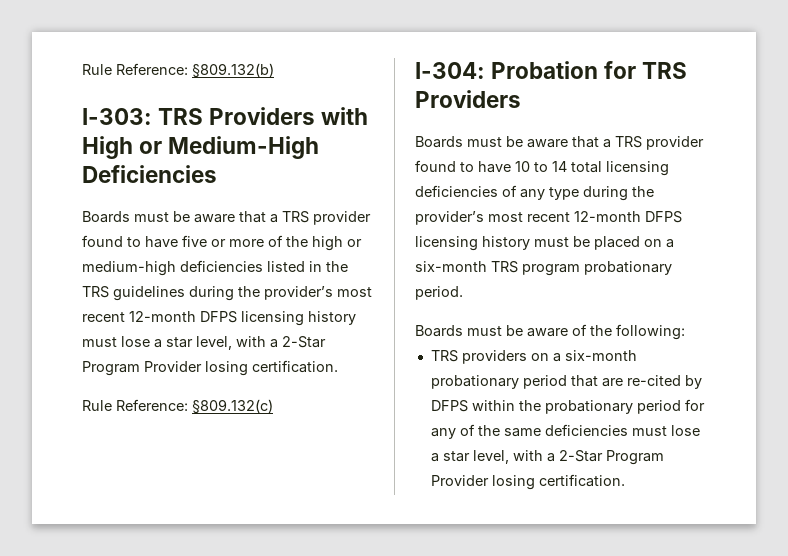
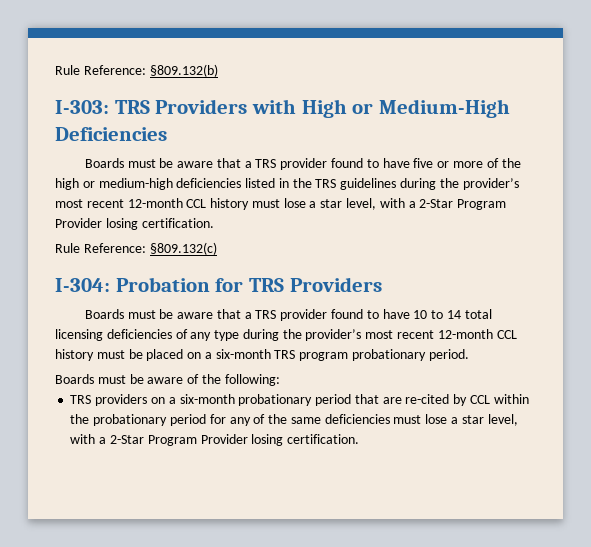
- Boards must be aware that a TRS provider found to have five or more of the high or medium-high deficiencies listed in the TRS guidelines during the provider’s most recent 12-month DFPS licensing history must lose a star level, with a 2-Star Program Provider losing certification.
+ Boards must be aware that a TRS provider found to have five or more of the high or medium-high deficiencies listed in the TRS guidelines during the provider’s most recent 12-month CCL history must lose a star level, with a 2-Star Program Provider losing certification.
- Boards must be aware that a TRS provider found to have 10 to 14 total licensing deficiencies of any type during the provider’s most recent 12-month DFPS licensing history must be placed on a six-month TRS program probationary period.
+ Boards must be aware that a TRS provider found to have 10 to 14 total licensing deficiencies of any type during the provider’s most recent 12-month CCL history must be placed on a six-month TRS program probationary period.
- TRS providers on a six-month probationary period that are re-cited by DFPS within the probationary period for any of the same deficiencies must lose a star level, with a 2-Star Program Provider losing certification.
+ TRS providers on a six-month probationary period that are re-cited by CCL within the probationary period for any of the same deficiencies must lose a star level, with a 2-Star Program Provider losing certification.

